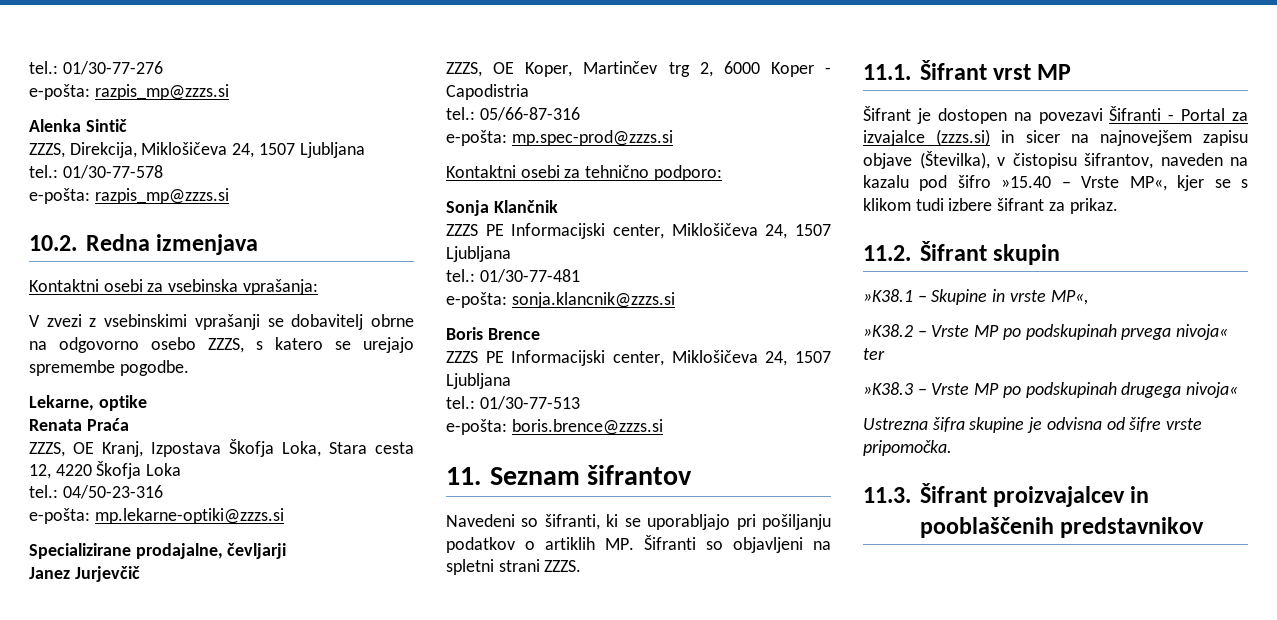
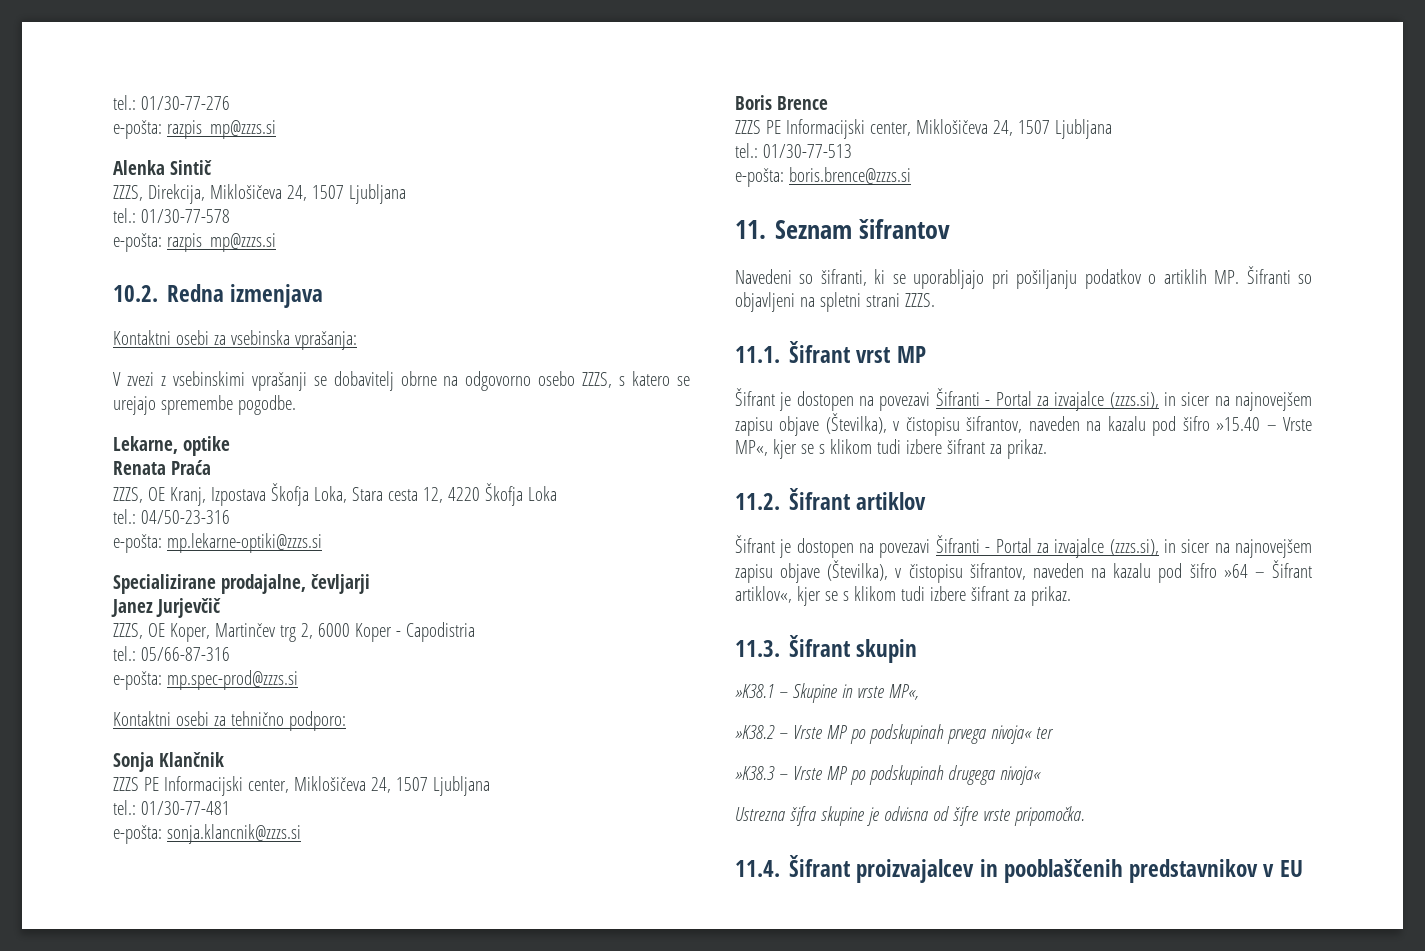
- Šifrant je dostopen na povezavi Šifranti - Portal za izvajalce (zzzs.si) in sicer na najnovejšem zapisu objave (Številka), v čistopisu šifrantov, naveden na kazalu pod šifro »15.40 – Vrste MP«, kjer se s klikom tudi izbere šifrant za prikaz.
+ Šifrant je dostopen na povezavi Šifranti - Portal za izvajalce (zzzs.si), in sicer na najnovejšem zapisu objave (Številka), v čistopisu šifrantov, naveden na kazalu pod šifro »15.40 – Vrste MP«, kjer se s klikom tudi izbere šifrant za prikaz.
- 11.2. Šifrant skupin
+ 11.2. Šifrant artiklov
+ Šifrant je dostopen na povezavi Šifranti - Portal za izvajalce (zzzs.si), in sicer na najnovejšem zapisu objave (Številka), v čistopisu šifrantov, naveden na kazalu pod šifro »64 – Šifrant artiklov«, kjer se s klikom tudi izbere šifrant za prikaz.
+ 11.3. Šifrant skupin
- 11.3. Šifrant proizvajalcev in pooblaščenih predstavnikov
+ 11.4. Šifrant proizvajalcev in pooblaščenih predstavnikov v EU

